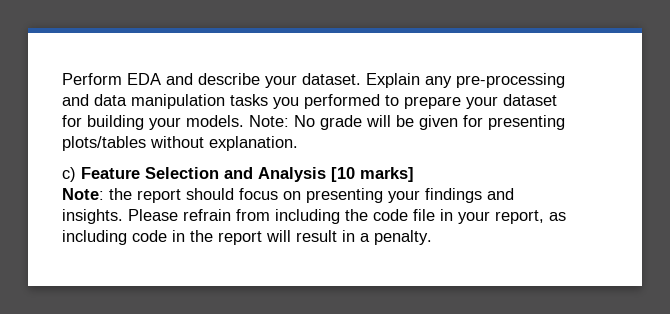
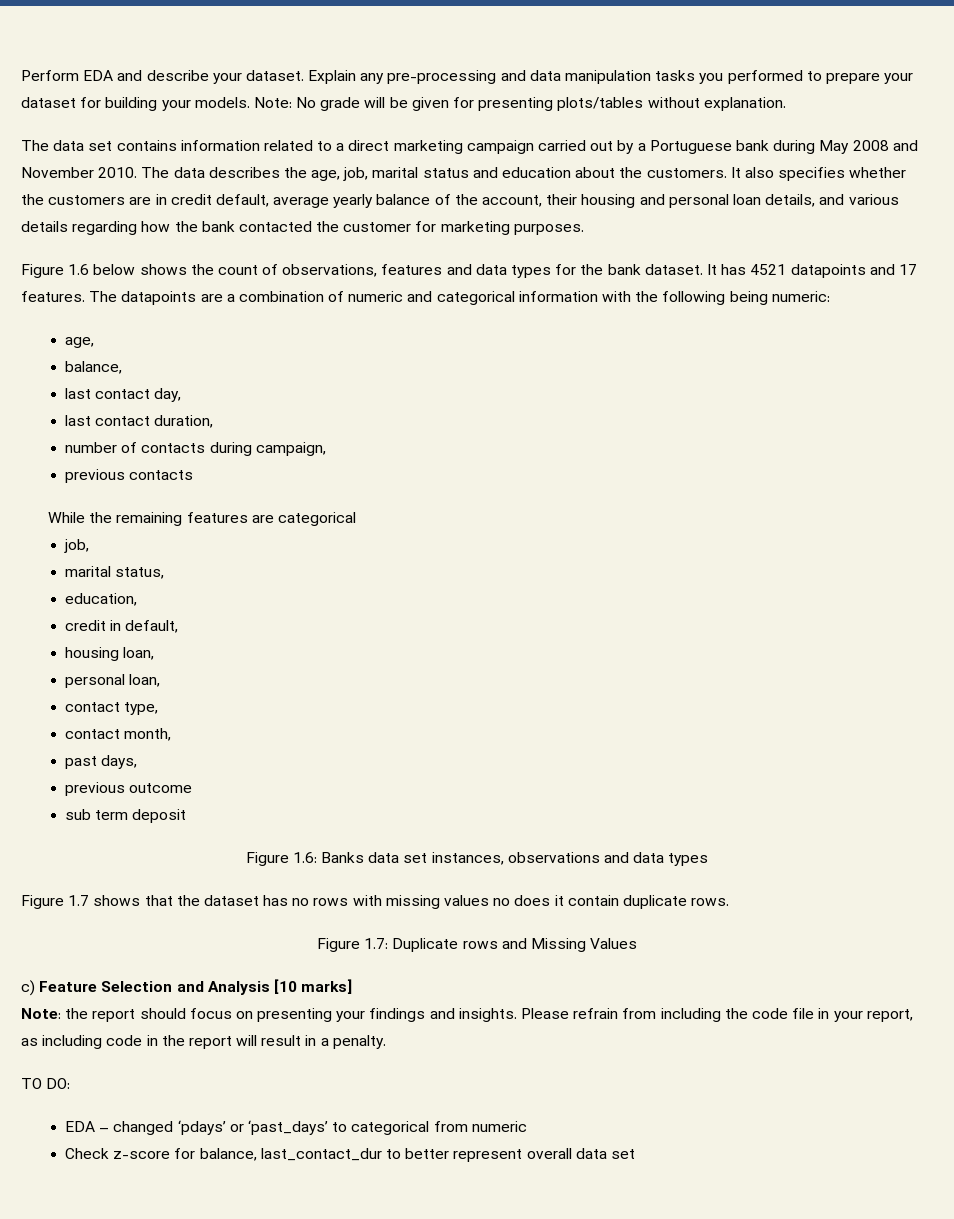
+ The data set contains information related to a direct marketing campaign carried out by a Portuguese bank during May 2008 and November 2010. The data describes the age, job, marital status and education about the customers. It also specifies whether the customers are in credit default, average yearly balance of the account, their housing and personal loan details, and various details regarding how the bank contacted the customer for marketing purposes.
+ Figure 1.6 below shows the count of observations, features and data types for the bank dataset. It has 4521 datapoints and 17 features. The datapoints are a combination of numeric and categorical information with the following being numeric:
+ age,
+ balance,
+ last contact day,
+ last contact duration,
+ number of contacts during campaign,
+ previous contacts
+ While the remaining features are categorical
+ job,
+ marital status,
+ education,
+ credit in default,
+ housing loan,
+ personal loan,
+ contact type,
+ contact month,
+ past days,
+ previous outcome
+ sub term deposit
+ Figure 1.6: Banks data set instances, observations and data types
+ Figure 1.7 shows that the dataset has no rows with missing values no does it contain duplicate rows.
+ Figure 1.7: Duplicate rows and Missing Values
+ TO DO:
+ EDA – changed ‘pdays’ or ‘past_days’ to categorical from numeric
+ Check z-score for balance, last_contact_dur to better represent overall data set

